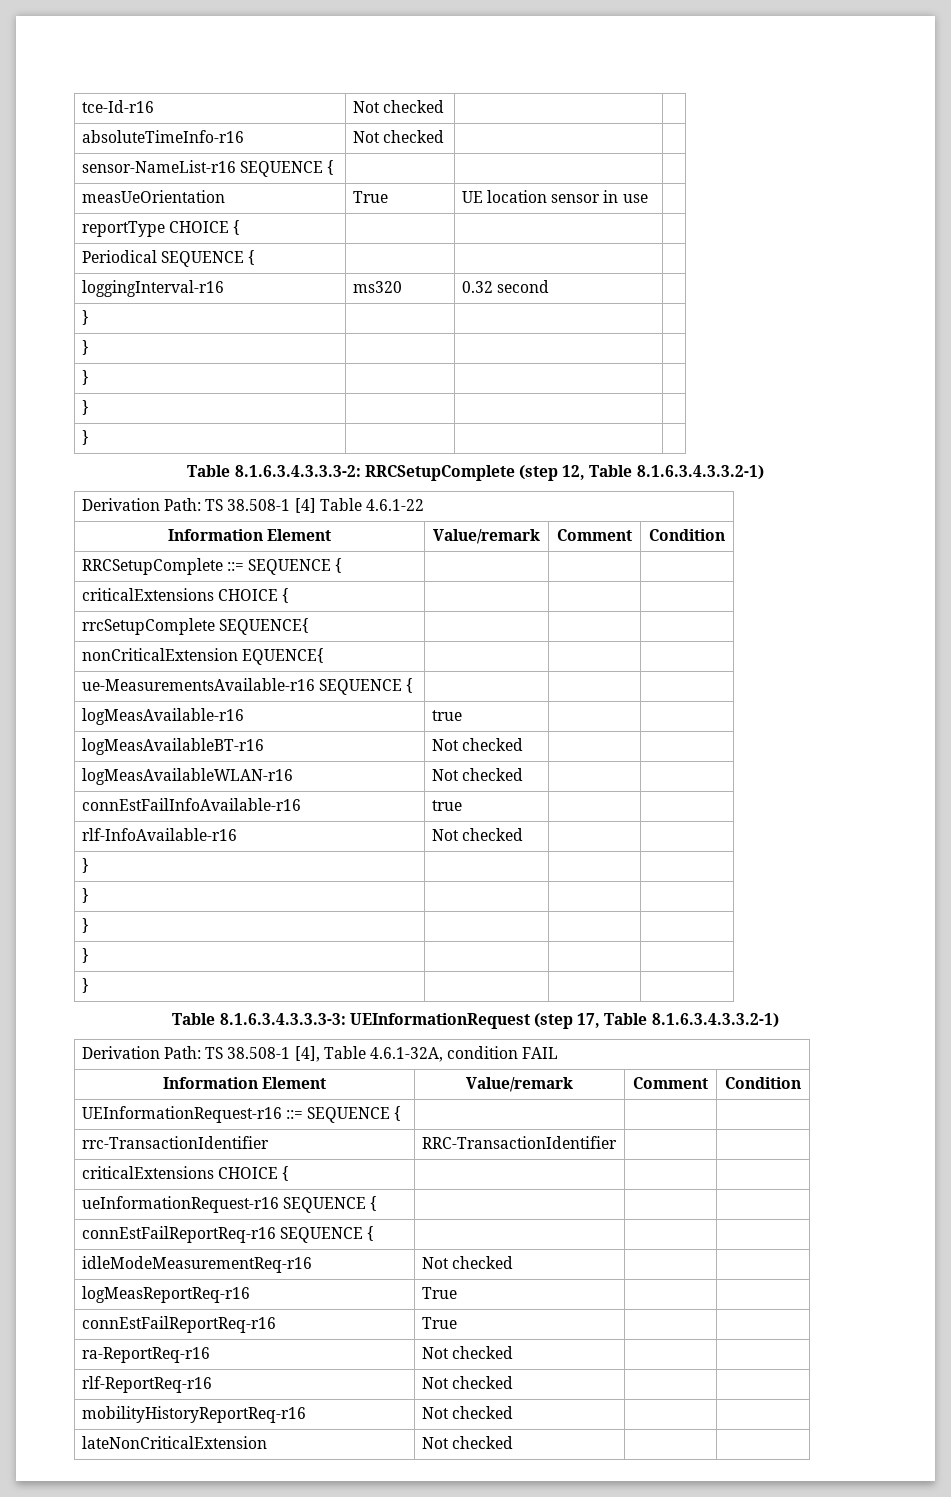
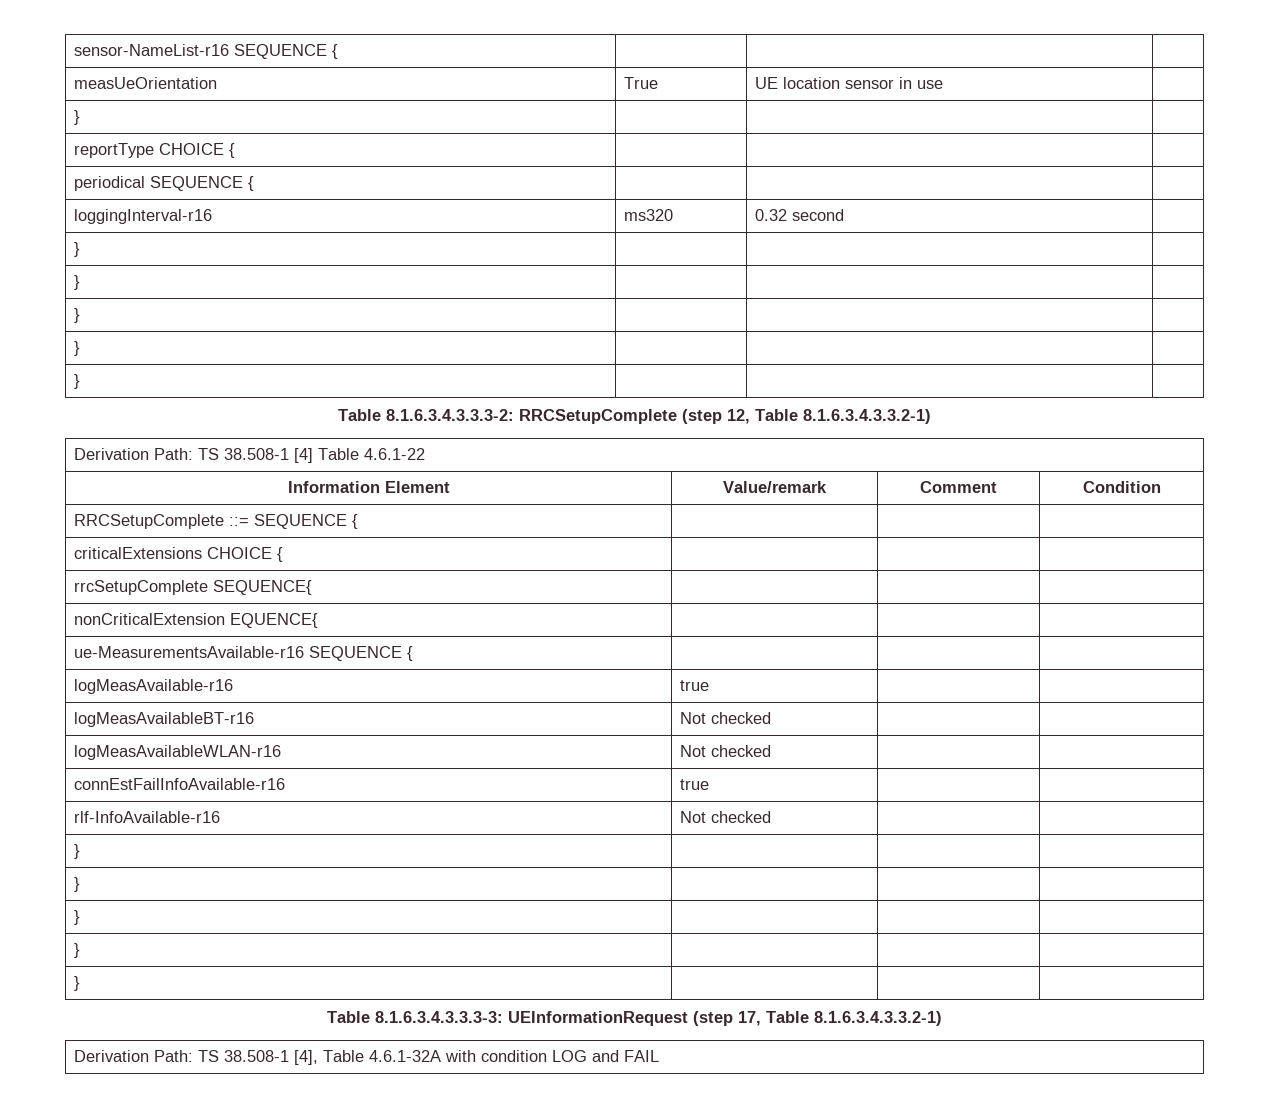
- tce-Id-r16 | Not checked | |
- absoluteTimeInfo-r16 | Not checked | |
  measUeOrientation | True | UE location sensor in use |
+ } | | |
- Periodical SEQUENCE { | | |
+ periodical SEQUENCE { | | |
- Derivation Path: TS 38.508-1 [4], Table 4.6.1-32A, condition FAIL
- Information Element | Value/remark | Comment | Condition
- UEInformationRequest-r16 ::= SEQUENCE { | | |
- rrc-TransactionIdentifier | RRC-TransactionIdentifier | |
- criticalExtensions CHOICE { | | |
- ueInformationRequest-r16 SEQUENCE { | | |
- connEstFailReportReq-r16 SEQUENCE { | | |
- idleModeMeasurementReq-r16 | Not checked | |
- logMeasReportReq-r16 | True | |
- connEstFailReportReq-r16 | True | |
- ra-ReportReq-r16 | Not checked | |
- rlf-ReportReq-r16 | Not checked | |
- mobilityHistoryReportReq-r16 | Not checked | |
- lateNonCriticalExtension | Not checked | |
+ Derivation Path: TS 38.508-1 [4], Table 4.6.1-32A with condition LOG and FAIL

